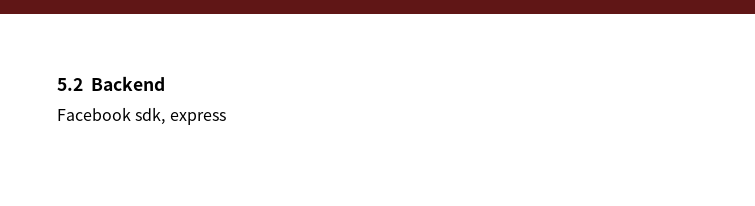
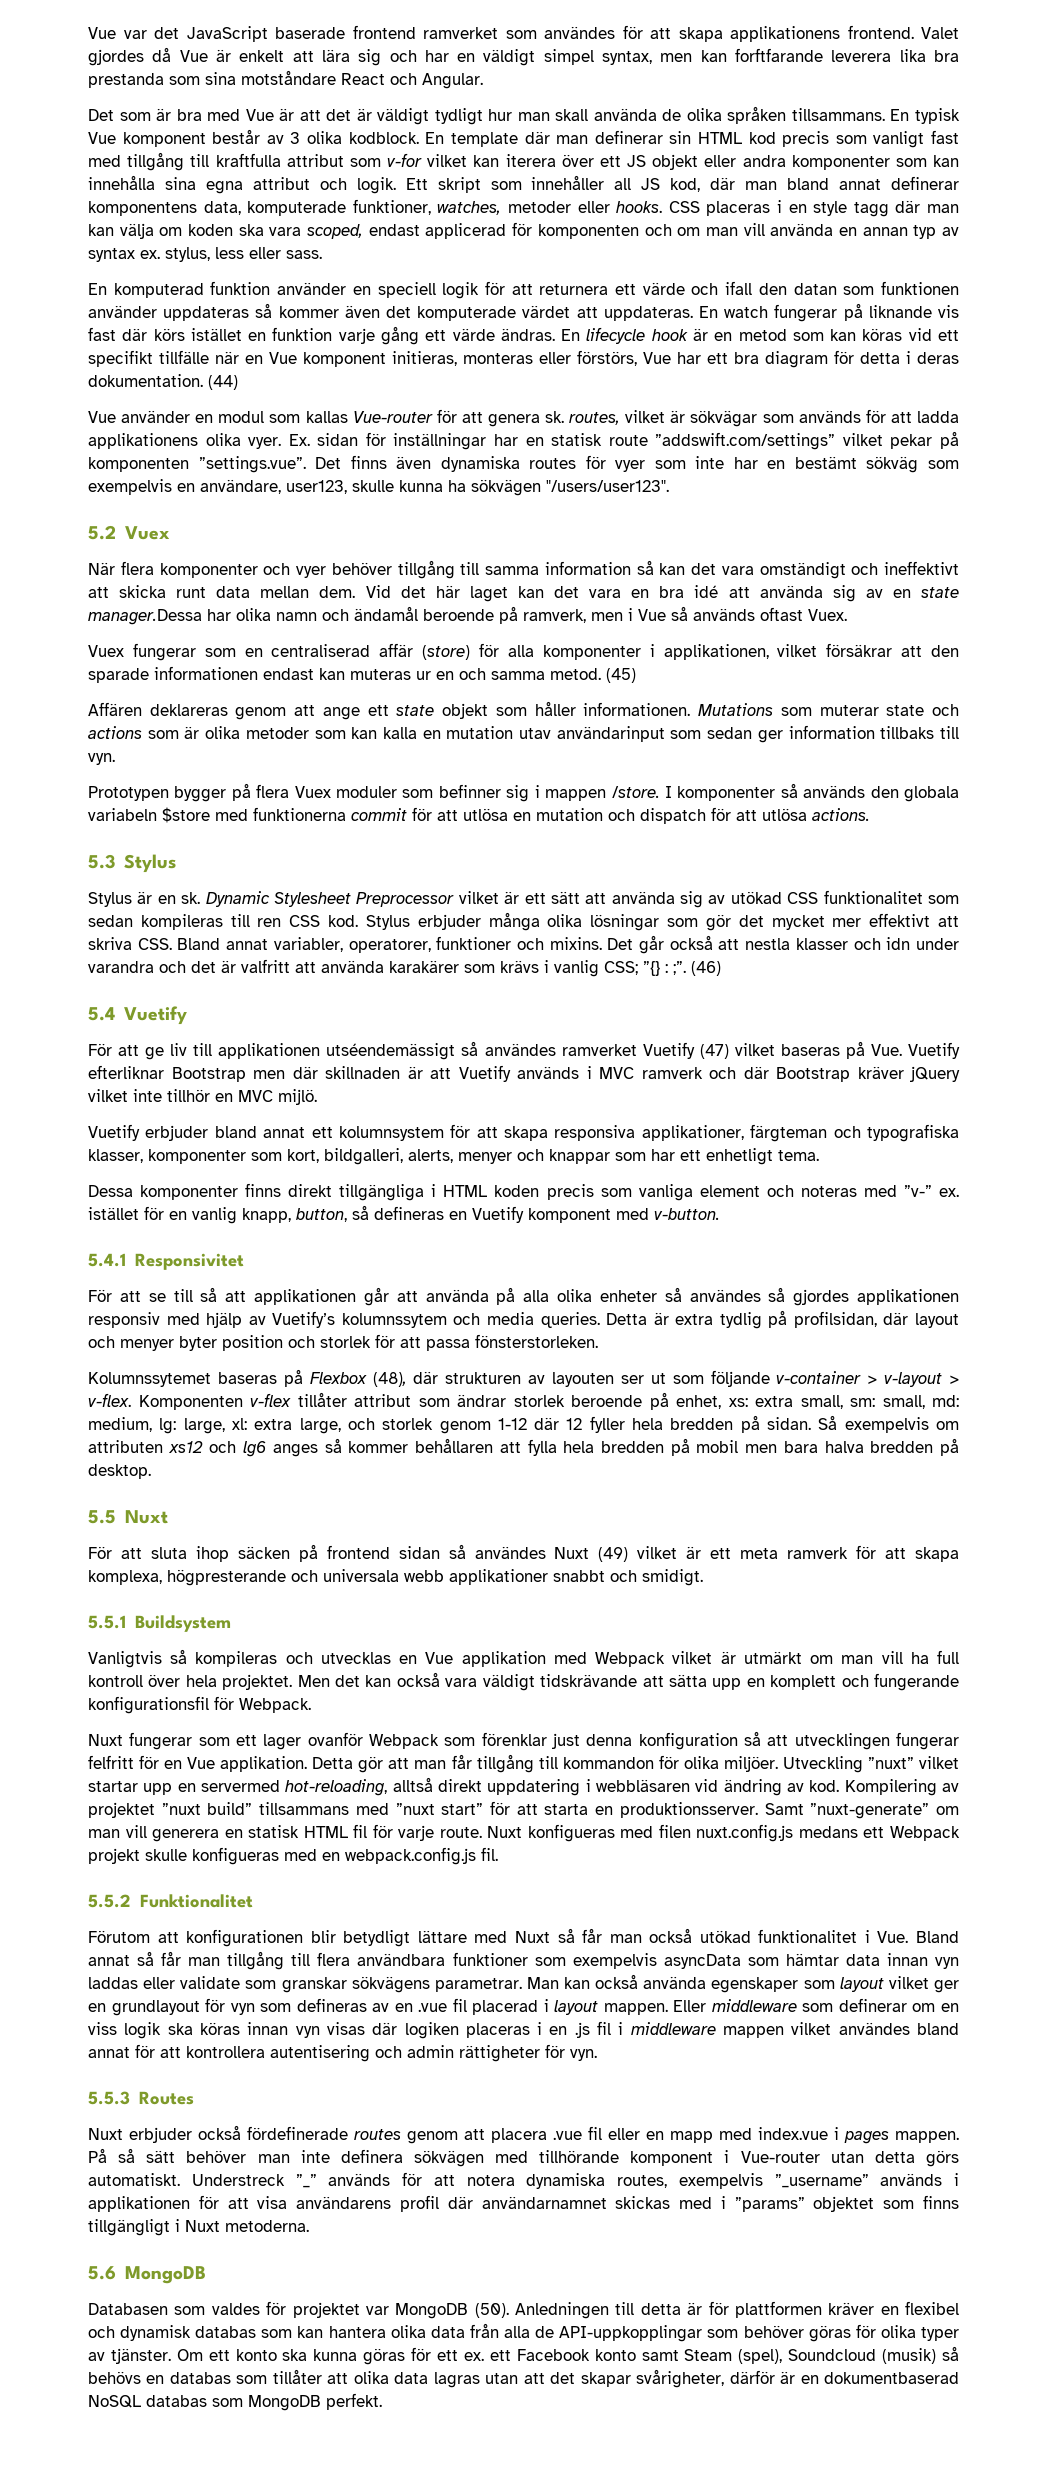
- 5.2 Backend
- Facebook sdk, express
+ Vue var det JavaScript baserade frontend ramverket som användes för att skapa applikationens frontend. Valet gjordes då Vue är enkelt att lära sig och har en väldigt simpel syntax, men kan forftfarande leverera lika bra prestanda som sina motståndare React och Angular.
+ Det som är bra med Vue är att det är väldigt tydligt hur man skall använda de olika språken tillsammans. En typisk Vue komponent består av 3 olika kodblock. En template där man definerar sin HTML kod precis som vanligt fast med tillgång till kraftfulla attribut som v-for vilket kan iterera över ett JS objekt eller andra komponenter som kan innehålla sina egna attribut och logik. Ett skript som innehåller all JS kod, där man bland annat definerar komponentens data, komputerade funktioner, watches, metoder eller hooks. CSS placeras i en style tagg där man kan välja om koden ska vara scoped, endast applicerad för komponenten och om man vill använda en annan typ av syntax ex. stylus, less eller sass.
+ En komputerad funktion använder en speciell logik för att returnera ett värde och ifall den datan som funktionen använder uppdateras så kommer även det komputerade värdet att uppdateras. En watch fungerar på liknande vis fast där körs istället en funktion varje gång ett värde ändras. En lifecycle hook är en metod som kan köras vid ett specifikt tillfälle när en Vue komponent initieras, monteras eller förstörs, Vue har ett bra diagram för detta i deras dokumentation. (44)
+ Vue använder en modul som kallas Vue-router för att genera sk. routes, vilket är sökvägar som används för att ladda applikationens olika vyer. Ex. sidan för inställningar har en statisk route ”addswift.com/settings” vilket pekar på komponenten ”settings.vue”. Det finns även dynamiska routes för vyer som inte har en bestämt sökväg som exempelvis en användare, user123, skulle kunna ha sökvägen "/users/user123".
+ 5.2 Vuex
+ När flera komponenter och vyer behöver tillgång till samma information så kan det vara omständigt och ineffektivt att skicka runt data mellan dem. Vid det här laget kan det vara en bra idé att använda sig av en state manager.Dessa har olika namn och ändamål beroende på ramverk, men i Vue så används oftast Vuex.
+ Vuex fungerar som en centraliserad affär (store) för alla komponenter i applikationen, vilket försäkrar att den sparade informationen endast kan muteras ur en och samma metod. (45)
+ Affären deklareras genom att ange ett state objekt som håller informationen. Mutations som muterar state och actions som är olika metoder som kan kalla en mutation utav användarinput som sedan ger information tillbaks till vyn.
+ Prototypen bygger på flera Vuex moduler som befinner sig i mappen /store. I komponenter så används den globala variabeln $store med funktionerna commit för att utlösa en mutation och dispatch för att utlösa actions.
+ 5.3 Stylus
+ Stylus är en sk. Dynamic Stylesheet Preprocessor vilket är ett sätt att använda sig av utökad CSS funktionalitet som sedan kompileras till ren CSS kod. Stylus erbjuder många olika lösningar som gör det mycket mer effektivt att skriva CSS. Bland annat variabler, operatorer, funktioner och mixins. Det går också att nestla klasser och idn under varandra och det är valfritt att använda karakärer som krävs i vanlig CSS; ”{} : ;”. (46)
+ 5.4 Vuetify
+ För att ge liv till applikationen utséendemässigt så användes ramverket Vuetify (47) vilket baseras på Vue. Vuetify efterliknar Bootstrap men där skillnaden är att Vuetify används i MVC ramverk och där Bootstrap kräver jQuery vilket inte tillhör en MVC mijlö.
+ Vuetify erbjuder bland annat ett kolumnsystem för att skapa responsiva applikationer, färgteman och typografiska klasser, komponenter som kort, bildgalleri, alerts, menyer och knappar som har ett enhetligt tema.
+ Dessa komponenter finns direkt tillgängliga i HTML koden precis som vanliga element och noteras med ”v-” ex. istället för en vanlig knapp, button, så defineras en Vuetify komponent med v-button.
+ 5.4.1 Responsivitet
+ För att se till så att applikationen går att använda på alla olika enheter så användes så gjordes applikationen responsiv med hjälp av Vuetify’s kolumnssytem och media queries. Detta är extra tydlig på profilsidan, där layout och menyer byter position och storlek för att passa fönsterstorleken.
+ Kolumnssytemet baseras på Flexbox (48), där strukturen av layouten ser ut som följande v-container > v-layout > v-flex. Komponenten v-flex tillåter attribut som ändrar storlek beroende på enhet, xs: extra small, sm: small, md: medium, lg: large, xl: extra large, och storlek genom 1-12 där 12 fyller hela bredden på sidan. Så exempelvis om attributen xs12 och lg6 anges så kommer behållaren att fylla hela bredden på mobil men bara halva bredden på desktop.
+ 5.5 Nuxt
+ För att sluta ihop säcken på frontend sidan så användes Nuxt (49) vilket är ett meta ramverk för att skapa komplexa, högpresterande och universala webb applikationer snabbt och smidigt.
+ 5.5.1 Buildsystem
+ Vanligtvis så kompileras och utvecklas en Vue applikation med Webpack vilket är utmärkt om man vill ha full kontroll över hela projektet. Men det kan också vara väldigt tidskrävande att sätta upp en komplett och fungerande konfigurationsfil för Webpack.
+ Nuxt fungerar som ett lager ovanför Webpack som förenklar just denna konfiguration så att utvecklingen fungerar felfritt för en Vue applikation. Detta gör att man får tillgång till kommandon för olika miljöer. Utveckling ”nuxt” vilket startar upp en servermed hot-reloading, alltså direkt uppdatering i webbläsaren vid ändring av kod. Kompilering av projektet ”nuxt build” tillsammans med ”nuxt start” för att starta en produktionsserver. Samt ”nuxt-generate” om man vill generera en statisk HTML fil för varje route. Nuxt konfigueras med filen nuxt.config.js medans ett Webpack projekt skulle konfigueras med en webpack.config.js fil.
+ 5.5.2 Funktionalitet
+ Förutom att konfigurationen blir betydligt lättare med Nuxt så får man också utökad funktionalitet i Vue. Bland annat så får man tillgång till flera användbara funktioner som exempelvis asyncData som hämtar data innan vyn laddas eller validate som granskar sökvägens parametrar. Man kan också använda egenskaper som layout vilket ger en grundlayout för vyn som defineras av en .vue fil placerad i layout mappen. Eller middleware som definerar om en viss logik ska köras innan vyn visas där logiken placeras i en .js fil i middleware mappen vilket användes bland annat för att kontrollera autentisering och admin rättigheter för vyn.
+ 5.5.3 Routes
+ Nuxt erbjuder också fördefinerade routes genom att placera .vue fil eller en mapp med index.vue i pages mappen. På så sätt behöver man inte definera sökvägen med tillhörande komponent i Vue-router utan detta görs automatiskt. Understreck ”_” används för att notera dynamiska routes, exempelvis ”_username” används i applikationen för att visa användarens profil där användarnamnet skickas med i ”params” objektet som finns tillgängligt i Nuxt metoderna.
+ 5.6 MongoDB
+ Databasen som valdes för projektet var MongoDB (50). Anledningen till detta är för plattformen kräver en flexibel och dynamisk databas som kan hantera olika data från alla de API-uppkopplingar som behöver göras för olika typer av tjänster. Om ett konto ska kunna göras för ett ex. ett Facebook konto samt Steam (spel), Soundcloud (musik) så behövs en databas som tillåter att olika data lagras utan att det skapar svårigheter, därför är en dokumentbaserad NoSQL databas som MongoDB perfekt.

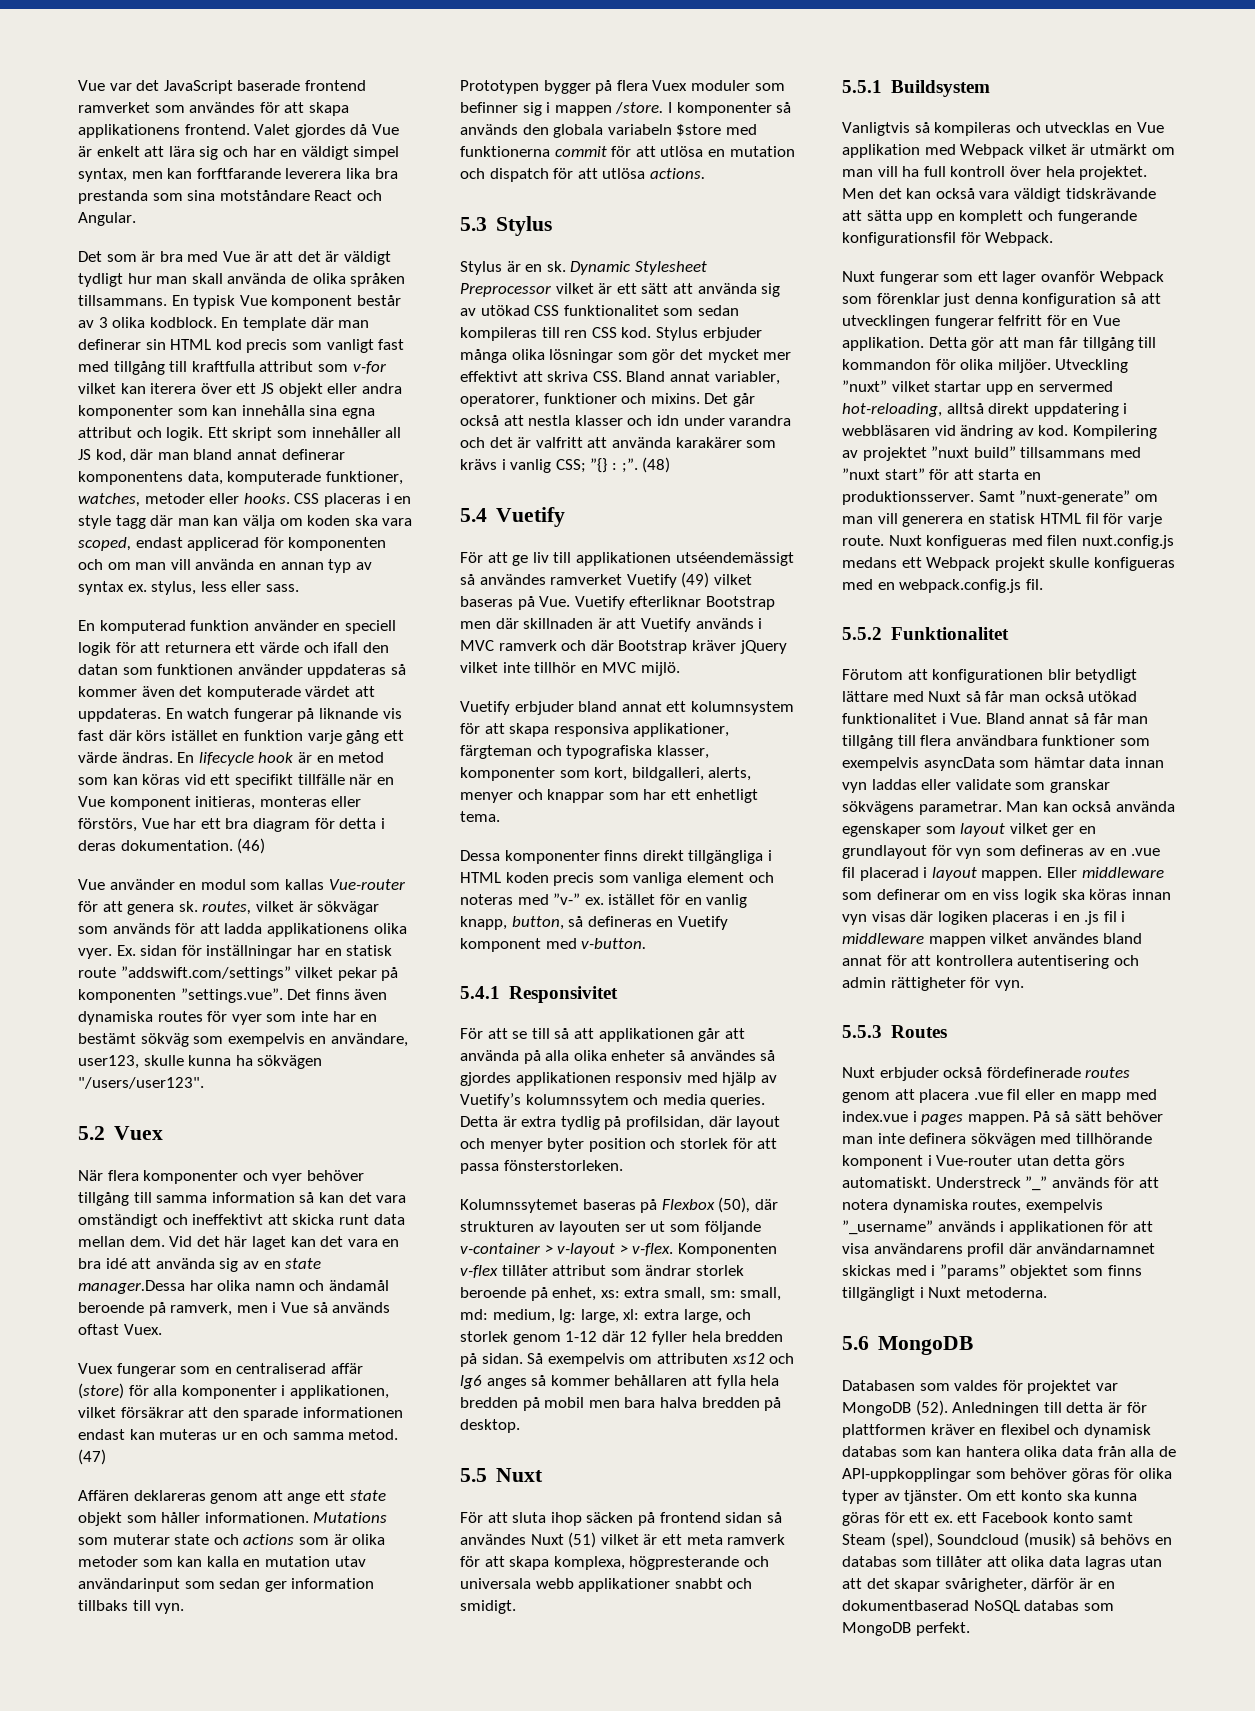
- (44)
+ (46)
- (45)
+ (47)
- (46)
+ (48)
- För att ge liv till applikationen utséendemässigt så användes ramverket Vuetify (47) vilket baseras på Vue. Vuetify efterliknar Bootstrap men där skillnaden är att Vuetify används i MVC ramverk och där Bootstrap kräver jQuery vilket inte tillhör en MVC mijlö.
+ För att ge liv till applikationen utséendemässigt så användes ramverket Vuetify (49) vilket baseras på Vue. Vuetify efterliknar Bootstrap men där skillnaden är att Vuetify används i MVC ramverk och där Bootstrap kräver jQuery vilket inte tillhör en MVC mijlö.
- Kolumnssytemet baseras på Flexbox (48), där strukturen av layouten ser ut som följande v-container > v-layout > v-flex.
+ Kolumnssytemet baseras på Flexbox (50), där strukturen av layouten ser ut som följande v-container > v-layout > v-flex.
- För att sluta ihop säcken på frontend sidan så användes Nuxt (49) vilket är ett meta ramverk för att skapa komplexa, högpresterande och universala webb applikationer snabbt och smidigt.
+ För att sluta ihop säcken på frontend sidan så användes Nuxt (51) vilket är ett meta ramverk för att skapa komplexa, högpresterande och universala webb applikationer snabbt och smidigt.
- Databasen som valdes för projektet var MongoDB (50).
+ Databasen som valdes för projektet var MongoDB (52).

